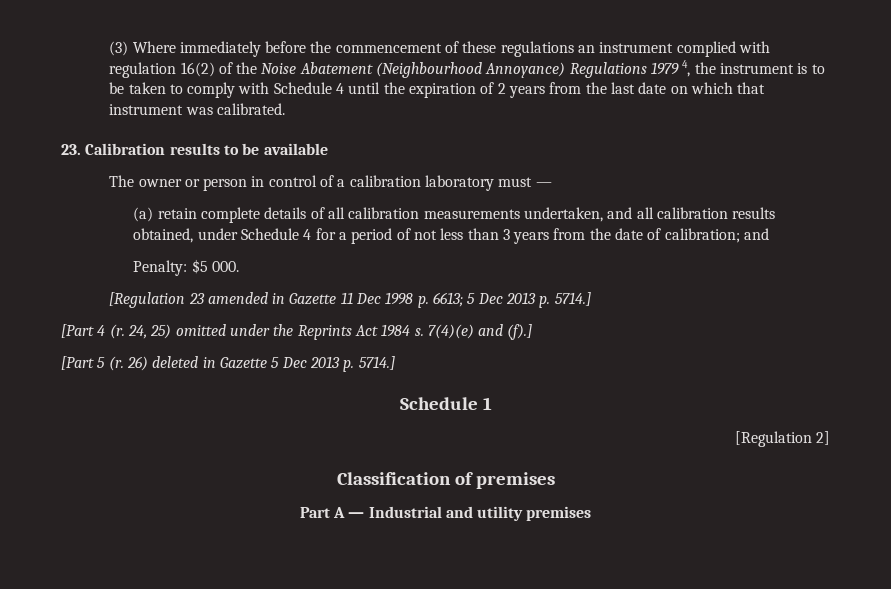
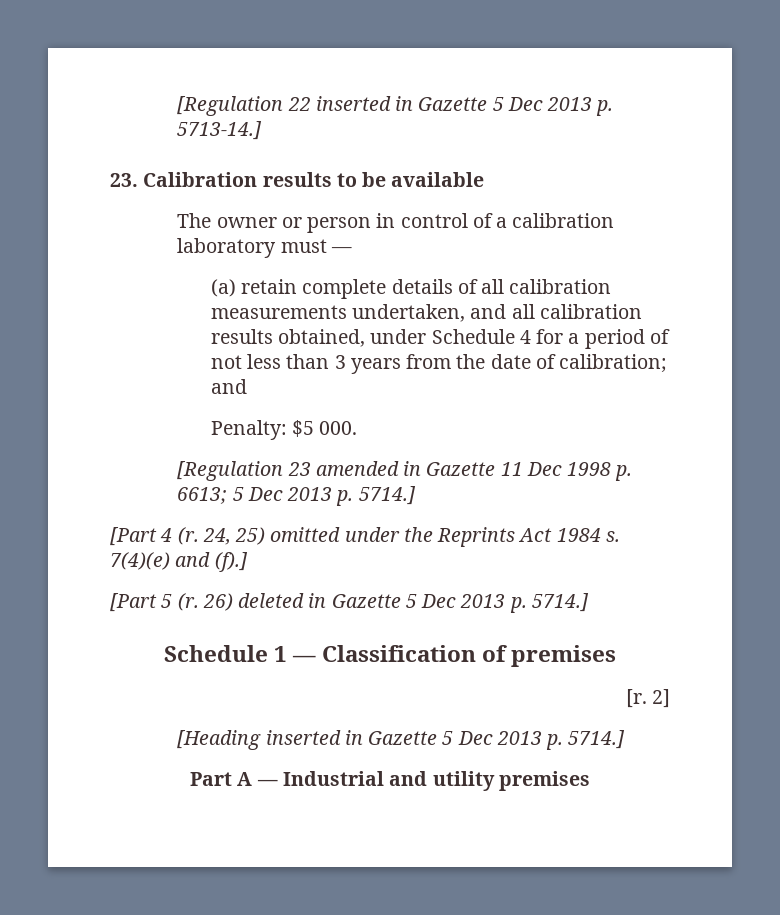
- (3) Where immediately before the commencement of these regulations an instrument complied with regulation 16(2) of the Noise Abatement (Neighbourhood Annoyance) Regulations 1979 4, the instrument is to be taken to comply with Schedule 4 until the expiration of 2 years from the last date on which that instrument was calibrated.
+ [Regulation 22 inserted in Gazette 5 Dec 2013 p. 5713-14.]
- Schedule 1
- [Regulation 2]
- Classification of premises
+ Schedule 1 — Classification of premises
+ [r. 2]
+ [Heading inserted in Gazette 5 Dec 2013 p. 5714.]

